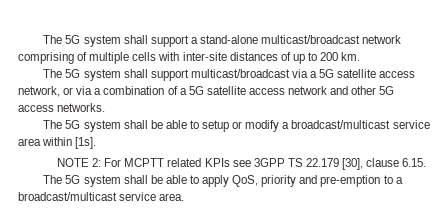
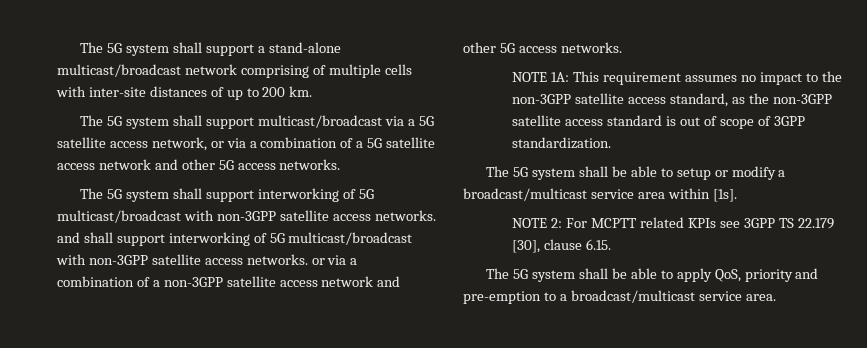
+ The 5G system shall support interworking of 5G multicast/broadcast with non-3GPP satellite access networks. and shall support interworking of 5G multicast/broadcast with non-3GPP satellite access networks. or via a combination of a non-3GPP satellite access network and other 5G access networks.
+ NOTE 1A: This requirement assumes no impact to the non-3GPP satellite access standard, as the non-3GPP satellite access standard is out of scope of 3GPP standardization.

